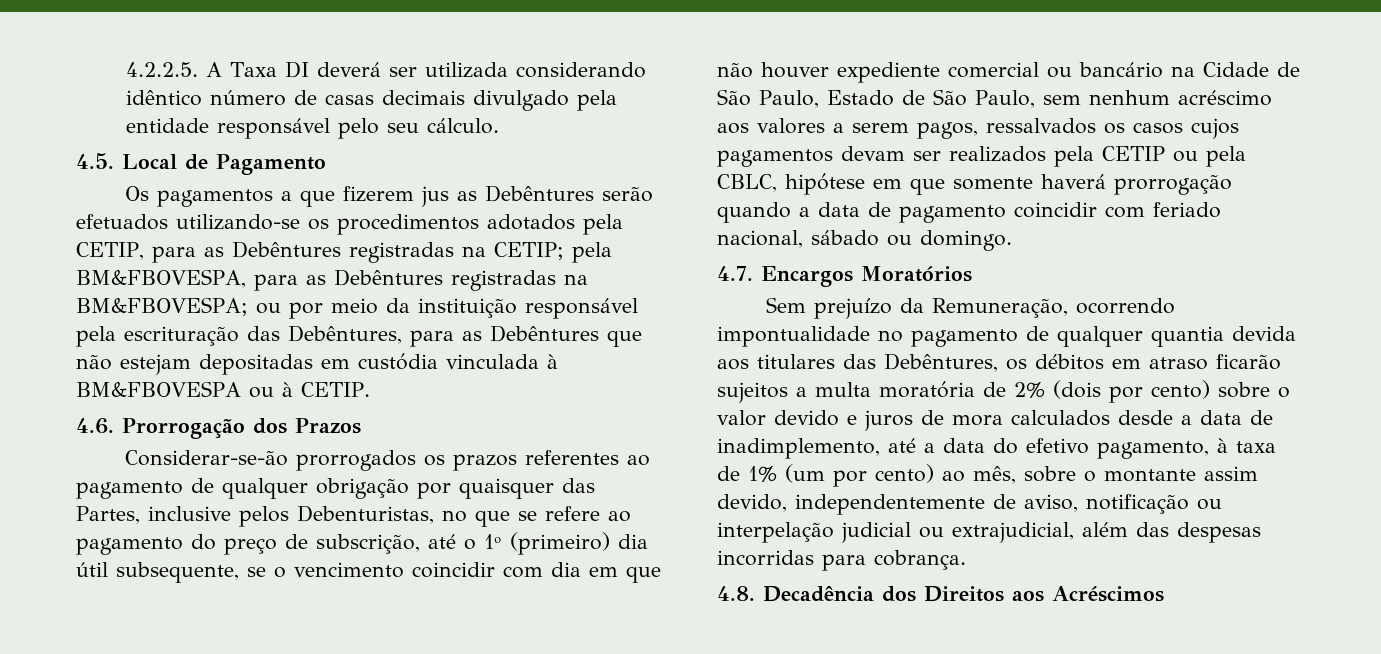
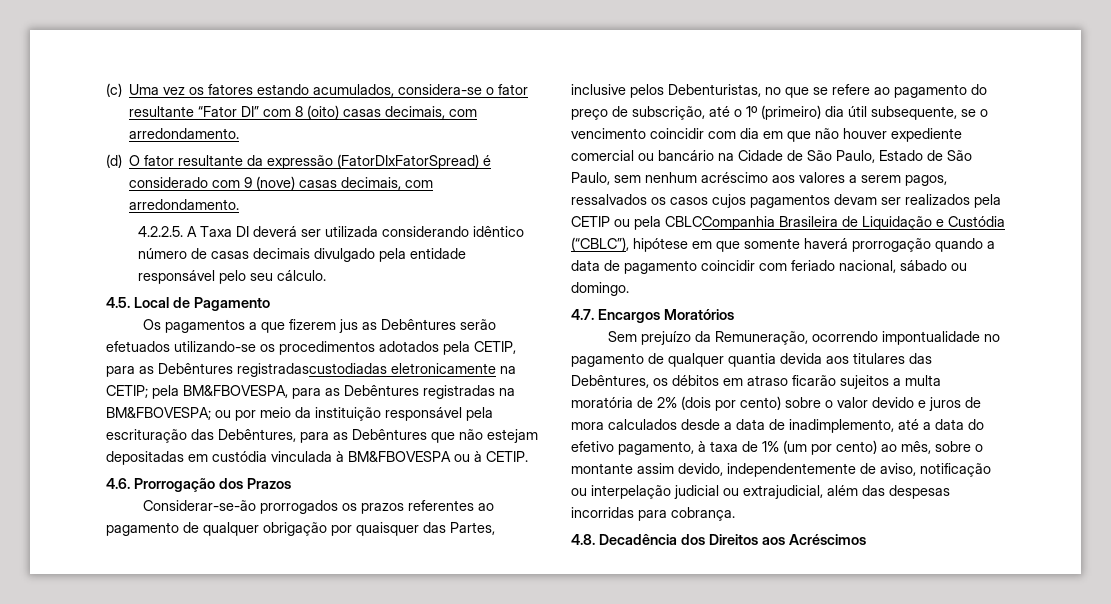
+ (c) Uma vez os fatores estando acumulados, considera-se o fator resultante “Fator DI” com 8 (oito) casas decimais, com arredondamento.
+ (d) O fator resultante da expressão (FatorDIxFatorSpread) é considerado com 9 (nove) casas decimais, com arredondamento.
- Os pagamentos a que fizerem jus as Debêntures serão efetuados utilizando-se os procedimentos adotados pela CETIP, para as Debêntures registradas na CETIP; pela BM&FBOVESPA, para as Debêntures registradas na BM&FBOVESPA; ou por meio da instituição responsável pela escrituração das Debêntures, para as Debêntures que não estejam depositadas em custódia vinculada à BM&FBOVESPA ou à CETIP.
+ Os pagamentos a que fizerem jus as Debêntures serão efetuados utilizando-se os procedimentos adotados pela CETIP, para as Debêntures registradascustodiadas eletronicamente na CETIP; pela BM&FBOVESPA, para as Debêntures registradas na BM&FBOVESPA; ou por meio da instituição responsável pela escrituração das Debêntures, para as Debêntures que não estejam depositadas em custódia vinculada à BM&FBOVESPA ou à CETIP.
- Considerar-se-ão prorrogados os prazos referentes ao pagamento de qualquer obrigação por quaisquer das Partes, inclusive pelos Debenturistas, no que se refere ao pagamento do preço de subscrição, até o 1º (primeiro) dia útil subsequente, se o vencimento coincidir com dia em que não houver expediente comercial ou bancário na Cidade de São Paulo, Estado de São Paulo, sem nenhum acréscimo aos valores a serem pagos, ressalvados os casos cujos pagamentos devam ser realizados pela CETIP ou pela CBLC, hipótese em que somente haverá prorrogação quando a data de pagamento coincidir com feriado nacional, sábado ou domingo.
+ Considerar-se-ão prorrogados os prazos referentes ao pagamento de qualquer obrigação por quaisquer das Partes, inclusive pelos Debenturistas, no que se refere ao pagamento do preço de subscrição, até o 1º (primeiro) dia útil subsequente, se o vencimento coincidir com dia em que não houver expediente comercial ou bancário na Cidade de São Paulo, Estado de São Paulo, sem nenhum acréscimo aos valores a serem pagos, ressalvados os casos cujos pagamentos devam ser realizados pela CETIP ou pela CBLCCompanhia Brasileira de Liquidação e Custódia (“CBLC”), hipótese em que somente haverá prorrogação quando a data de pagamento coincidir com feriado nacional, sábado ou domingo.

